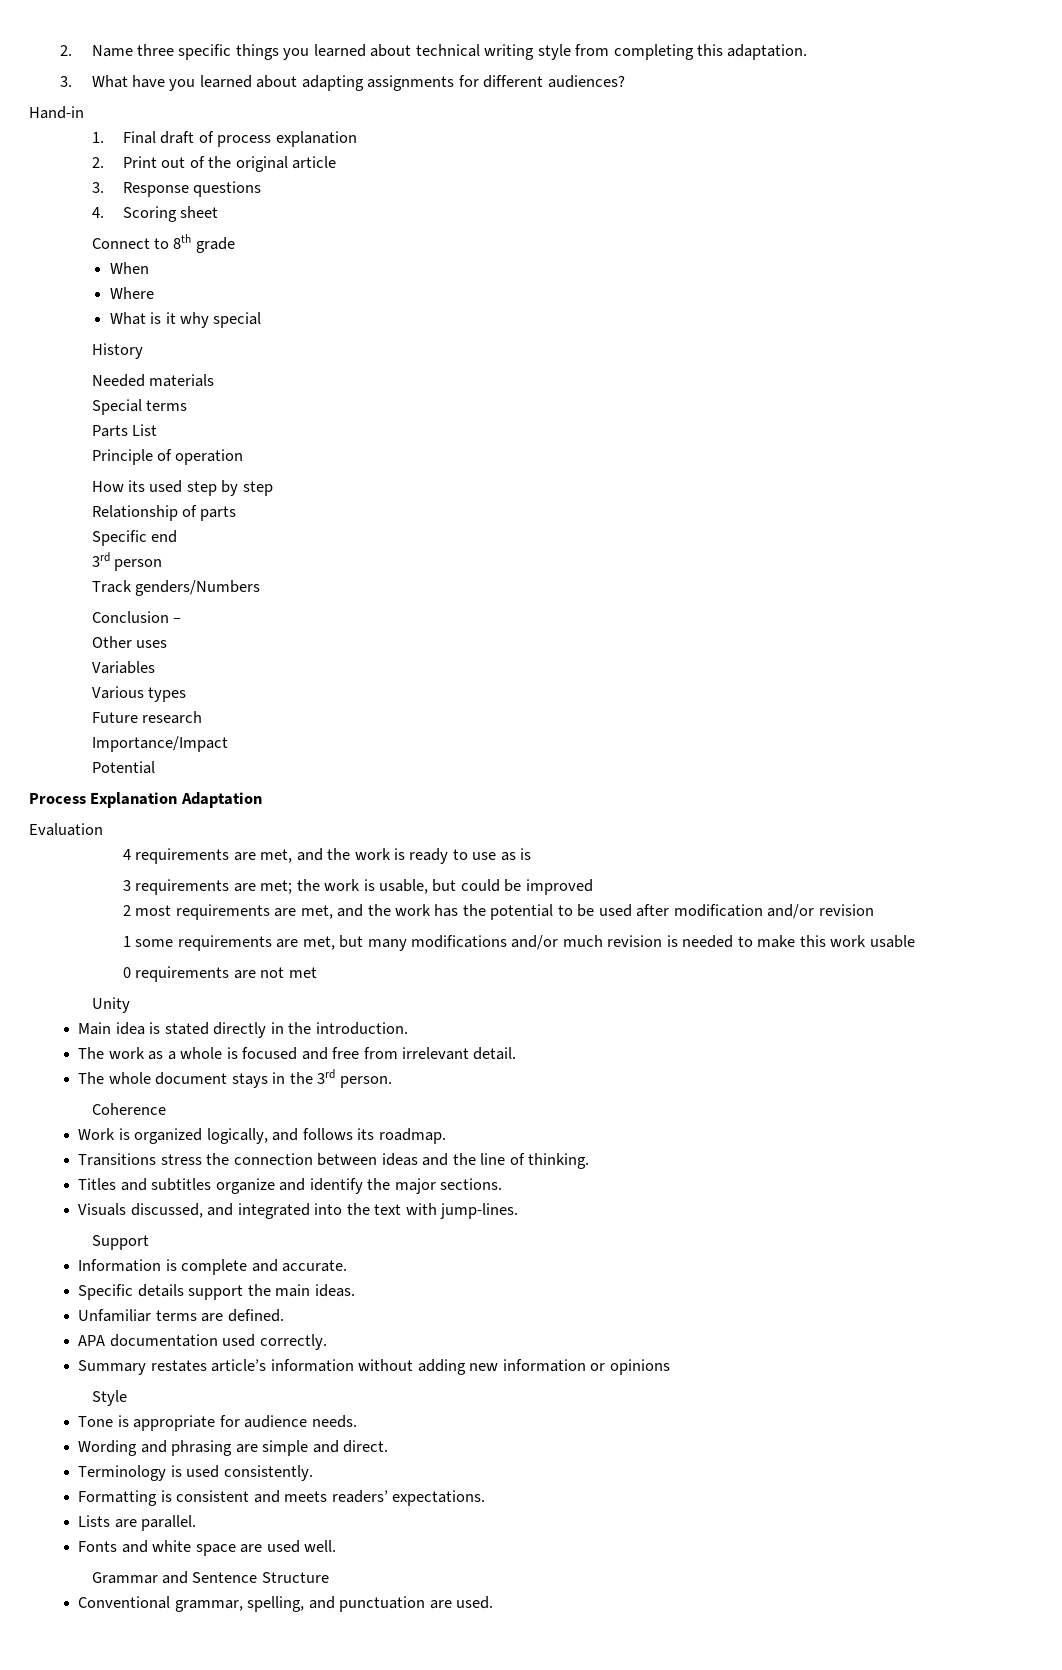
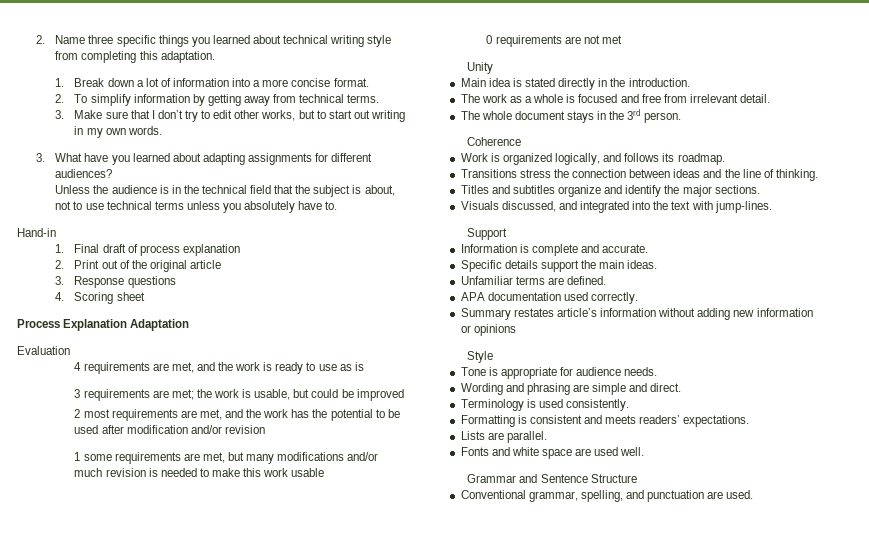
+ 1. Break down a lot of information into a more concise format.
+ 2. To simplify information by getting away from technical terms.
+ 3. Make sure that I don’t try to edit other works, but to start out writing in my own words.
+ Unless the audience is in the technical field that the subject is about, not to use technical terms unless you absolutely have to.
- Connect to 8th grade
- When
- Where
- What is it why special
- History
- Needed materials
- Special terms
- Parts List
- Principle of operation
- How its used step by step
- Relationship of parts
- Specific end
- 3rd person
- Track genders/Numbers
- Conclusion –
- Other uses
- Variables
- Various types
- Future research
- Importance/Impact
- Potential

